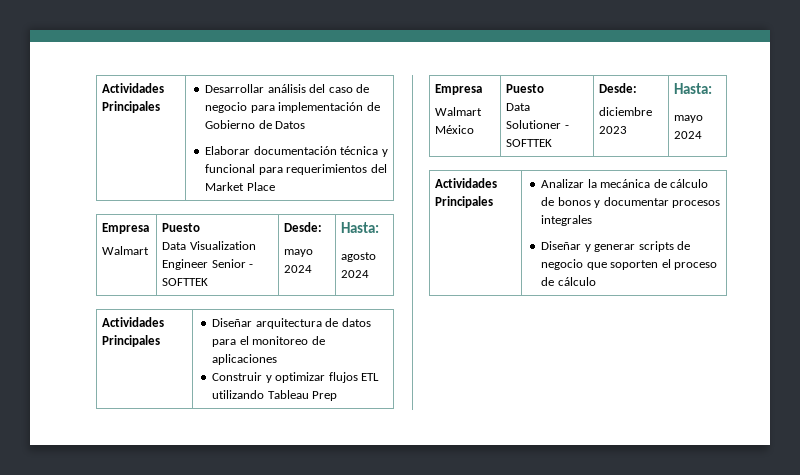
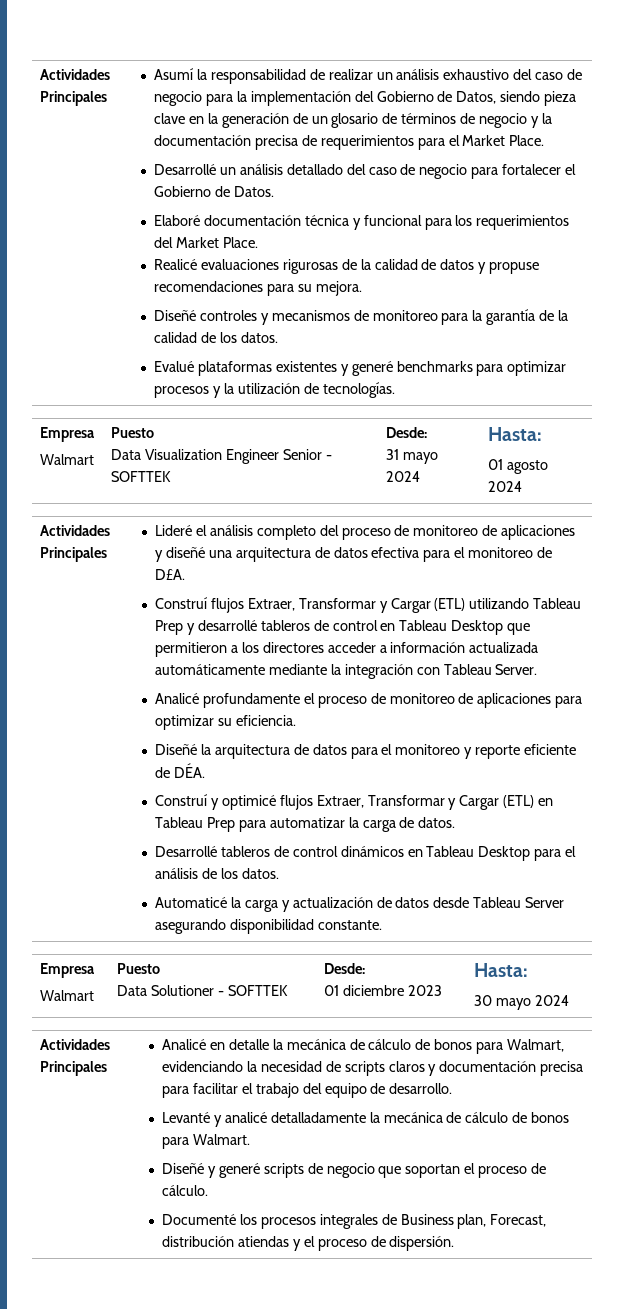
- Actividades Principales | Desarrollar análisis del caso de negocio para implementación de Gobierno de Datos
- Elaborar documentación técnica y funcional para requerimientos del Market Place
+ Actividades Principales | Asumí la responsabilidad de realizar un análisis exhaustivo del caso de negocio para la implementación del Gobierno de Datos, siendo pieza clave en la generación de un glosario de términos de negocio y la documentación precisa de requerimientos para el Market Place.
+ Desarrollé un análisis detallado del caso de negocio para fortalecer el Gobierno de Datos.
+ Elaboré documentación técnica y funcional para los requerimientos del Market Place.
+ Realicé evaluaciones rigurosas de la calidad de datos y propuse recomendaciones para su mejora.
+ Diseñé controles y mecanismos de monitoreo para la garantía de la calidad de los datos.
+ Evalué plataformas existentes y generé benchmarks para optimizar procesos y la utilización de tecnologías.
  Empresa
  Walmart | Puesto
  Data Visualization Engineer Senior - SOFTTEK | Desde:
- mayo 2024 | Hasta:
- agosto 2024
+ 31 mayo 2024 | Hasta:
+ 01 agosto 2024
- Diseñar arquitectura de datos para el monitoreo de aplicaciones
- Construir y optimizar flujos ETL utilizando Tableau Prep
+ Lideré el análisis completo del proceso de monitoreo de aplicaciones y diseñé una arquitectura de datos efectiva para el monitoreo de D£A.
+ Construí flujos Extraer, Transformar y Cargar (ETL) utilizando Tableau Prep y desarrollé tableros de control en Tableau Desktop que permitieron a los directores acceder a información actualizada automáticamente mediante la integración con Tableau Server.
+ Analicé profundamente el proceso de monitoreo de aplicaciones para optimizar su eficiencia.
+ Diseñé la arquitectura de datos para el monitoreo y reporte eficiente de DÉA.
+ Construí y optimicé flujos Extraer, Transformar y Cargar (ETL) en Tableau Prep para automatizar la carga de datos.
+ Desarrollé tableros de control dinámicos en Tableau Desktop para el análisis de los datos.
+ Automaticé la carga y actualización de datos desde Tableau Server asegurando disponibilidad constante.
  Empresa
- Walmart México | Puesto
+ Walmart | Puesto
  Data Solutioner - SOFTTEK | Desde:
- diciembre 2023 | Hasta:
- mayo 2024
+ 01 diciembre 2023 | Hasta:
+ 30 mayo 2024
- Analizar la mecánica de cálculo de bonos y documentar procesos integrales
- Diseñar y generar scripts de negocio que soporten el proceso de cálculo
+ Analicé en detalle la mecánica de cálculo de bonos para Walmart, evidenciando la necesidad de scripts claros y documentación precisa para facilitar el trabajo del equipo de desarrollo.
+ Levanté y analicé detalladamente la mecánica de cálculo de bonos para Walmart.
+ Diseñé y generé scripts de negocio que soportan el proceso de cálculo.
+ Documenté los procesos integrales de Business plan, Forecast, distribución atiendas y el proceso de dispersión.

